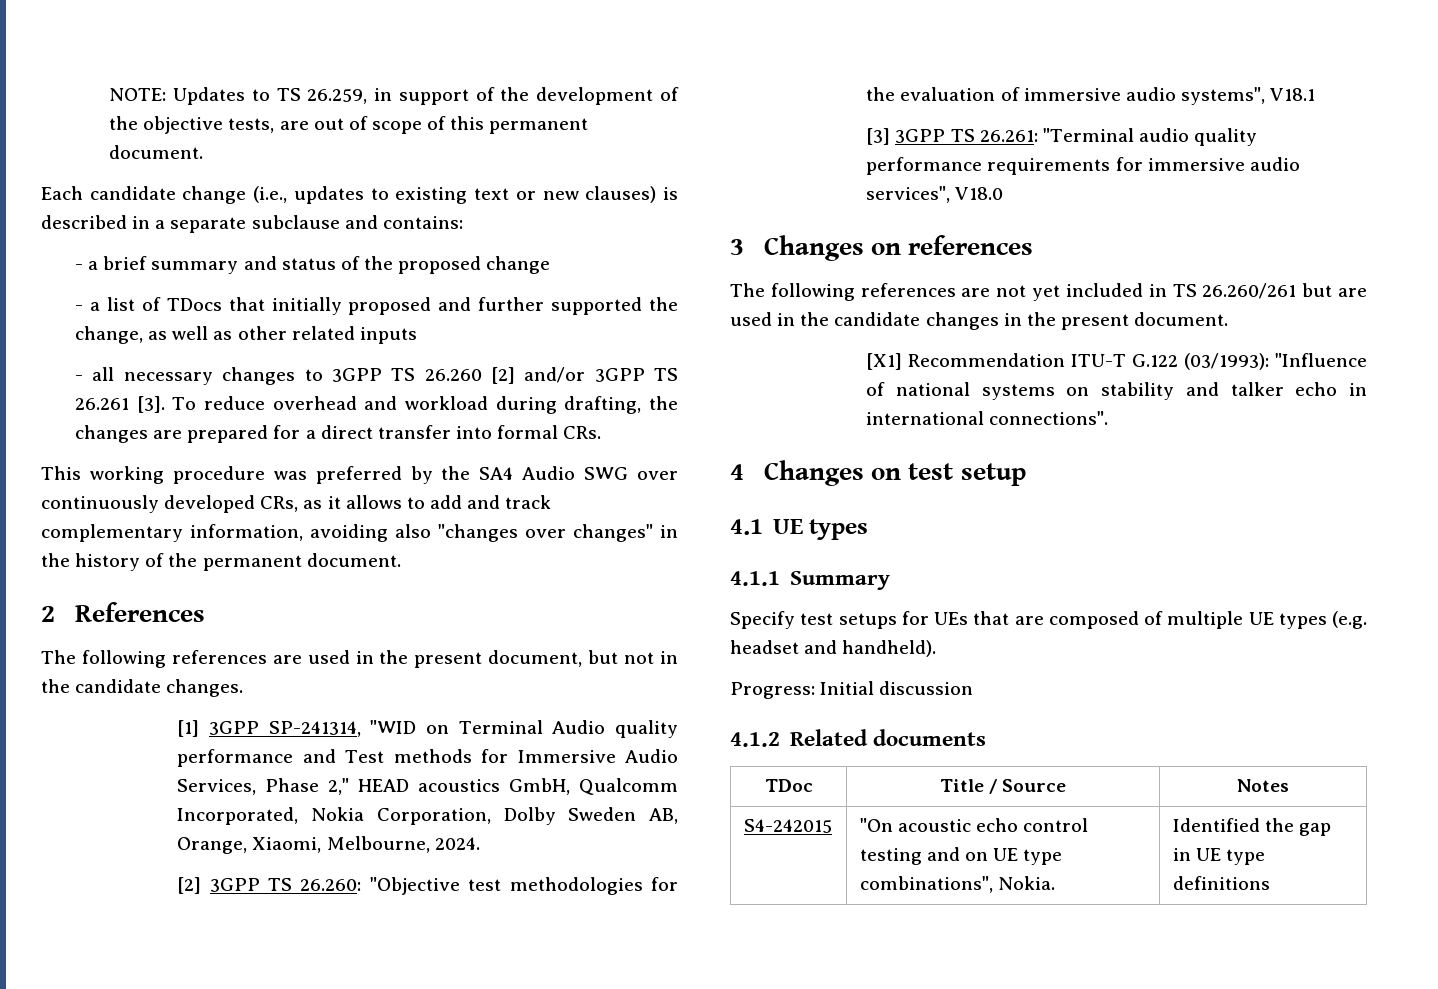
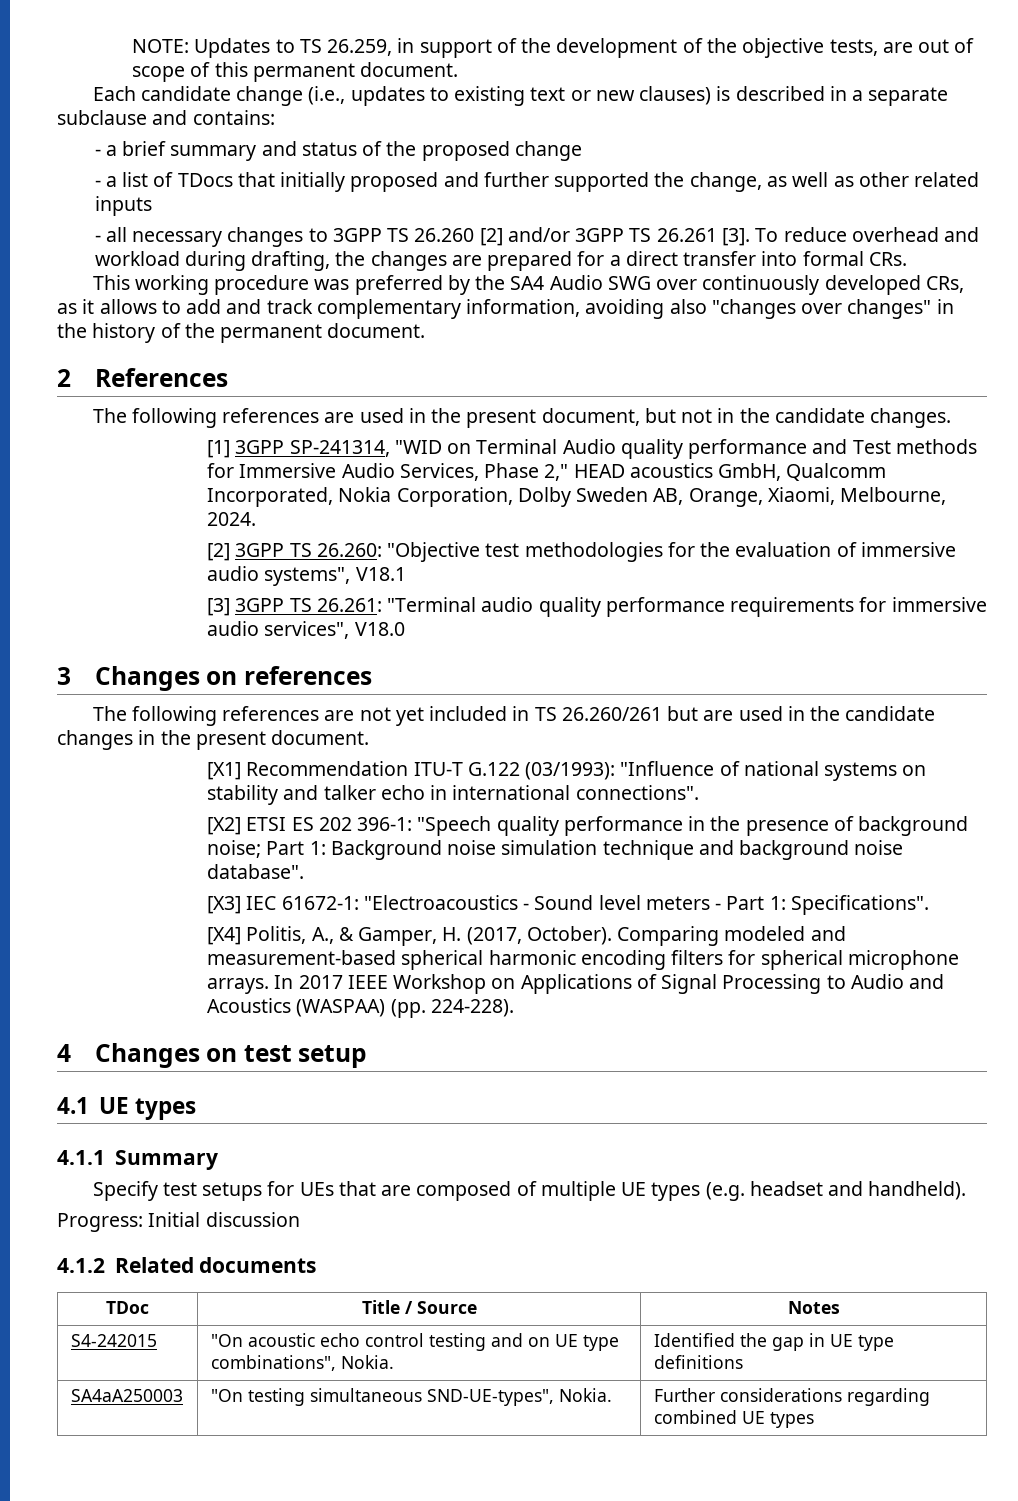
+ [X2] ETSI ES 202 396-1: "Speech quality performance in the presence of background noise; Part 1: Background noise simulation technique and background noise database".
+ [X3] IEC 61672-1: "Electroacoustics - Sound level meters - Part 1: Specifications".
+ [X4] Politis, A., & Gamper, H. (2017, October). Comparing modeled and measurement-based spherical harmonic encoding filters for spherical microphone arrays. In 2017 IEEE Workshop on Applications of Signal Processing to Audio and Acoustics (WASPAA) (pp. 224-228).
+ SA4aA250003 | "On testing simultaneous SND-UE-types", Nokia. | Further considerations regarding combined UE types

